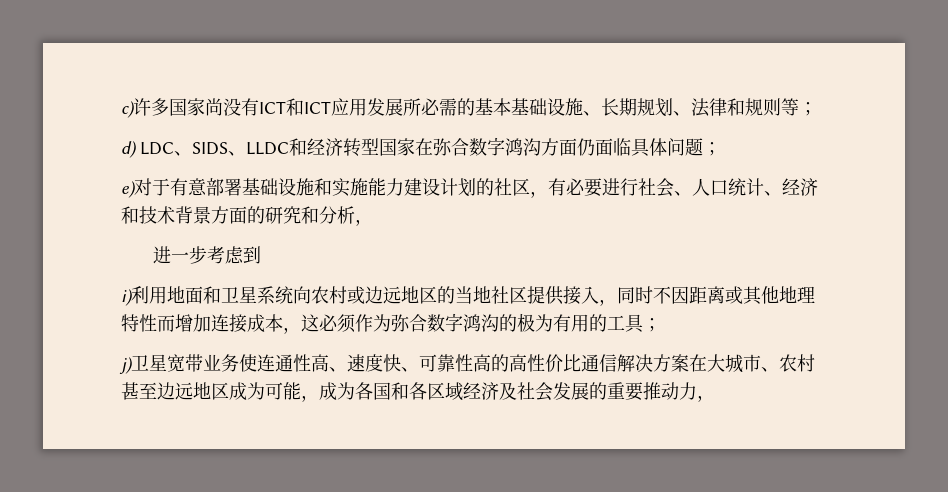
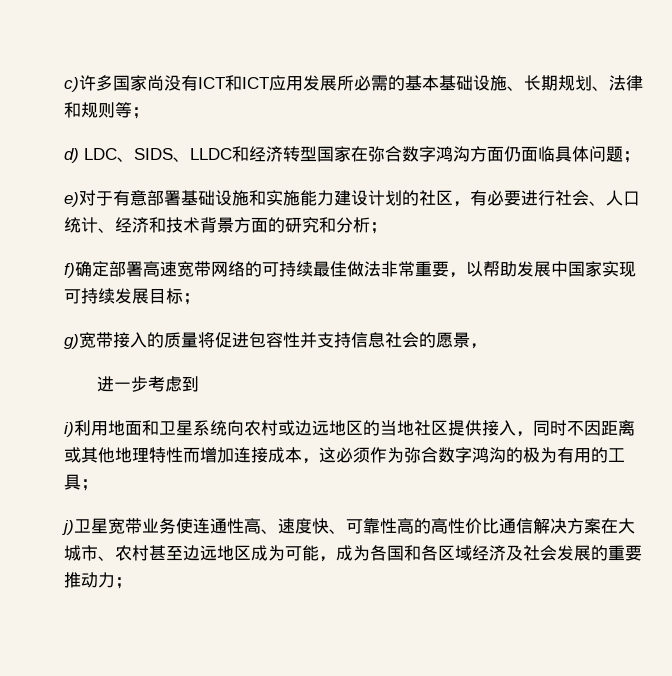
- e)对于有意部署基础设施和实施能力建设计划的社区，有必要进行社会、人口统计、经济和技术背景方面的研究和分析，
+ e)对于有意部署基础设施和实施能力建设计划的社区，有必要进行社会、人口统计、经济和技术背景方面的研究和分析；
+ f)确定部署高速宽带网络的可持续最佳做法非常重要，以帮助发展中国家实现可持续发展目标；
+ g)宽带接入的质量将促进包容性并支持信息社会的愿景，
- j)卫星宽带业务使连通性高、速度快、可靠性高的高性价比通信解决方案在大城市、农村甚至边远地区成为可能，成为各国和各区域经济及社会发展的重要推动力，
+ j)卫星宽带业务使连通性高、速度快、可靠性高的高性价比通信解决方案在大城市、农村甚至边远地区成为可能，成为各国和各区域经济及社会发展的重要推动力；

